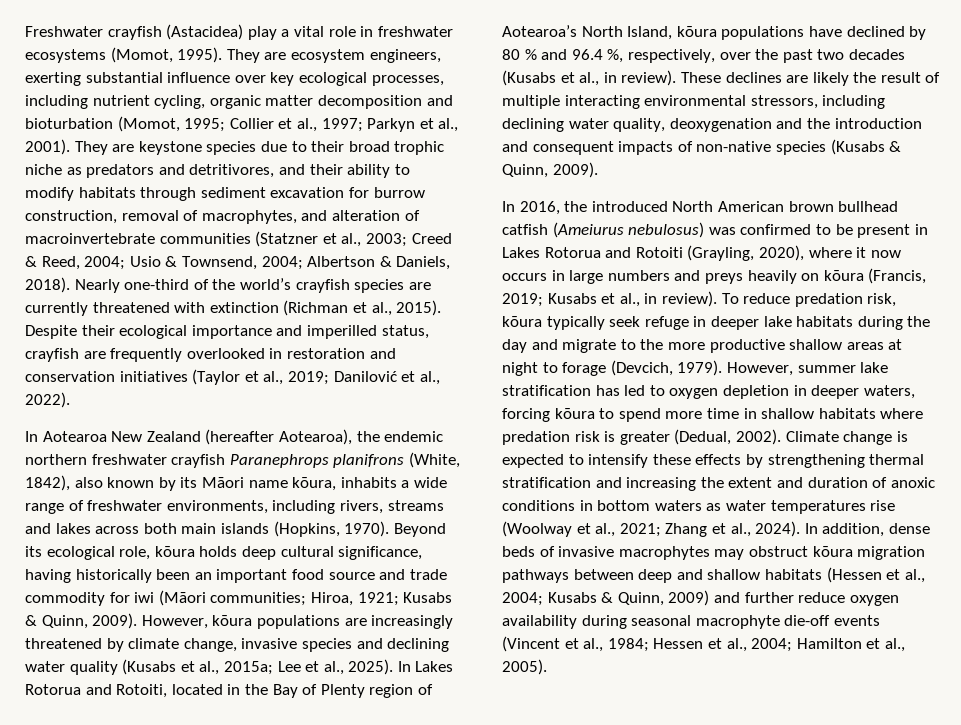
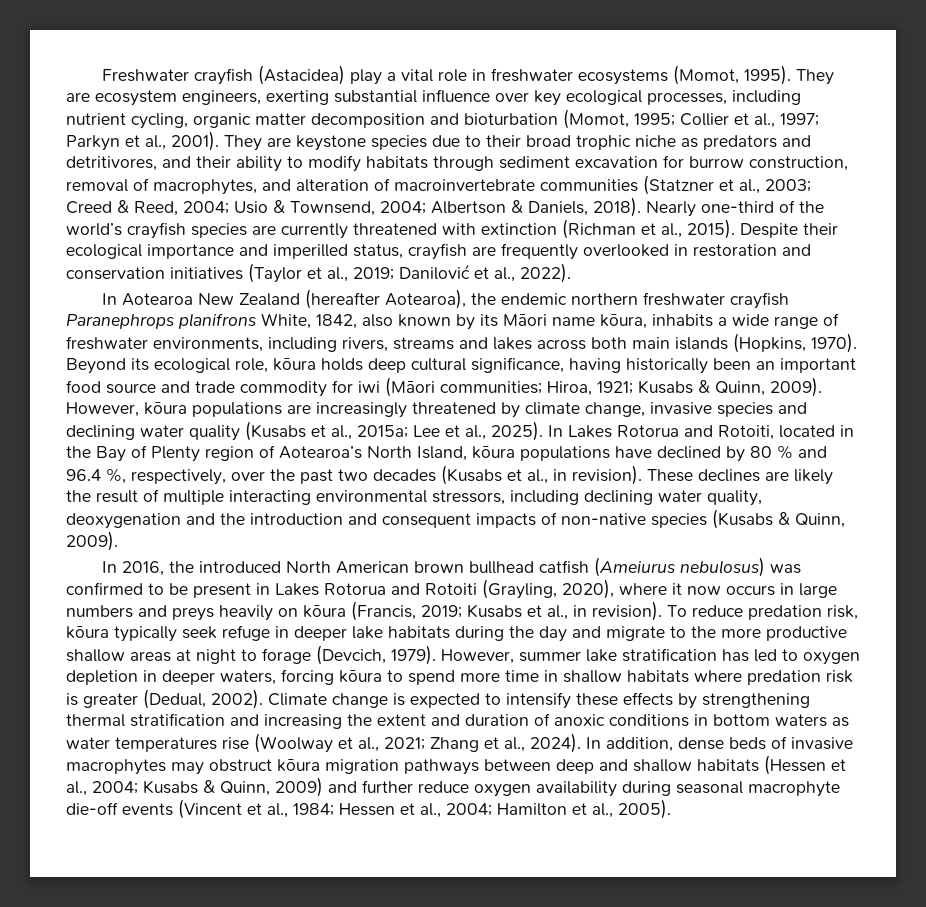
- In Aotearoa New Zealand (hereafter Aotearoa), the endemic northern freshwater crayfish Paranephrops planifrons (White, 1842), also known by its Māori name kōura, inhabits a wide range of freshwater environments, including rivers, streams and lakes across both main islands (Hopkins, 1970).
+ In Aotearoa New Zealand (hereafter Aotearoa), the endemic northern freshwater crayfish Paranephrops planifrons White, 1842, also known by its Māori name kōura, inhabits a wide range of freshwater environments, including rivers, streams and lakes across both main islands (Hopkins, 1970).
- In Lakes Rotorua and Rotoiti, located in the Bay of Plenty region of Aotearoa’s North Island, kōura populations have declined by 80 % and 96.4 %, respectively, over the past two decades (Kusabs et al., in review).
+ In Lakes Rotorua and Rotoiti, located in the Bay of Plenty region of Aotearoa’s North Island, kōura populations have declined by 80 % and 96.4 %, respectively, over the past two decades (Kusabs et al., in revision).
- In 2016, the introduced North American brown bullhead catfish (Ameiurus nebulosus) was confirmed to be present in Lakes Rotorua and Rotoiti (Grayling, 2020), where it now occurs in large numbers and preys heavily on kōura (Francis, 2019; Kusabs et al., in review).
+ In 2016, the introduced North American brown bullhead catfish (Ameiurus nebulosus) was confirmed to be present in Lakes Rotorua and Rotoiti (Grayling, 2020), where it now occurs in large numbers and preys heavily on kōura (Francis, 2019; Kusabs et al., in revision).

